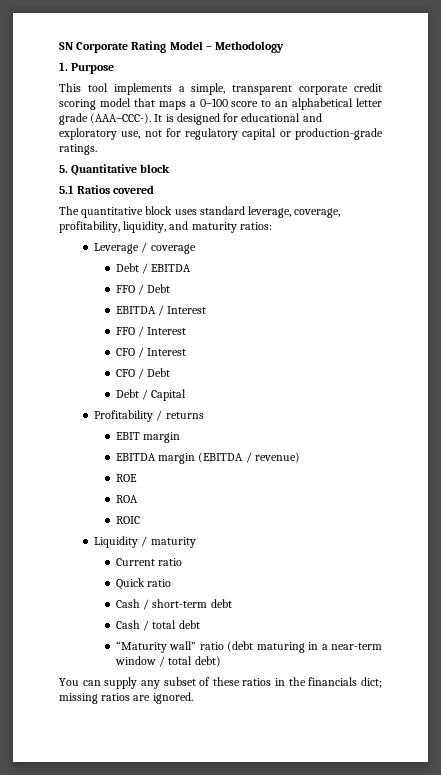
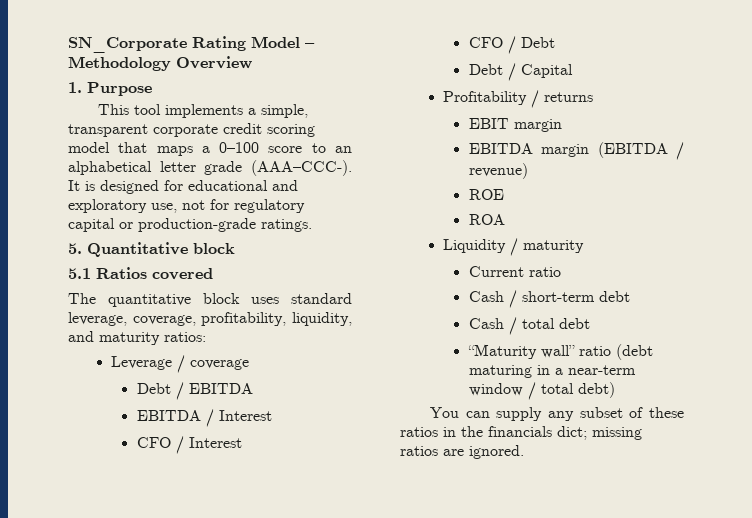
- SN Corporate Rating Model – Methodology
+ SN_Corporate Rating Model – Methodology Overview
- FFO / Debt
- FFO / Interest
- ROIC
- Quick ratio

